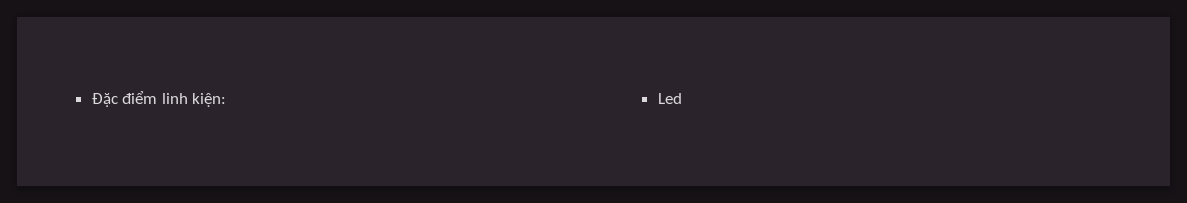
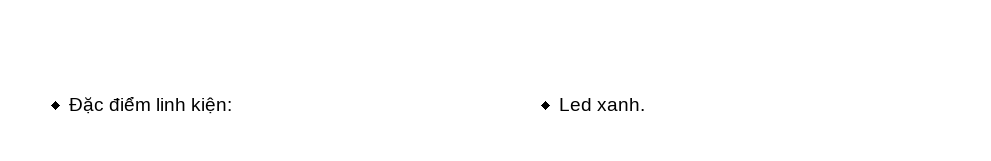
- Led
+ Led xanh.

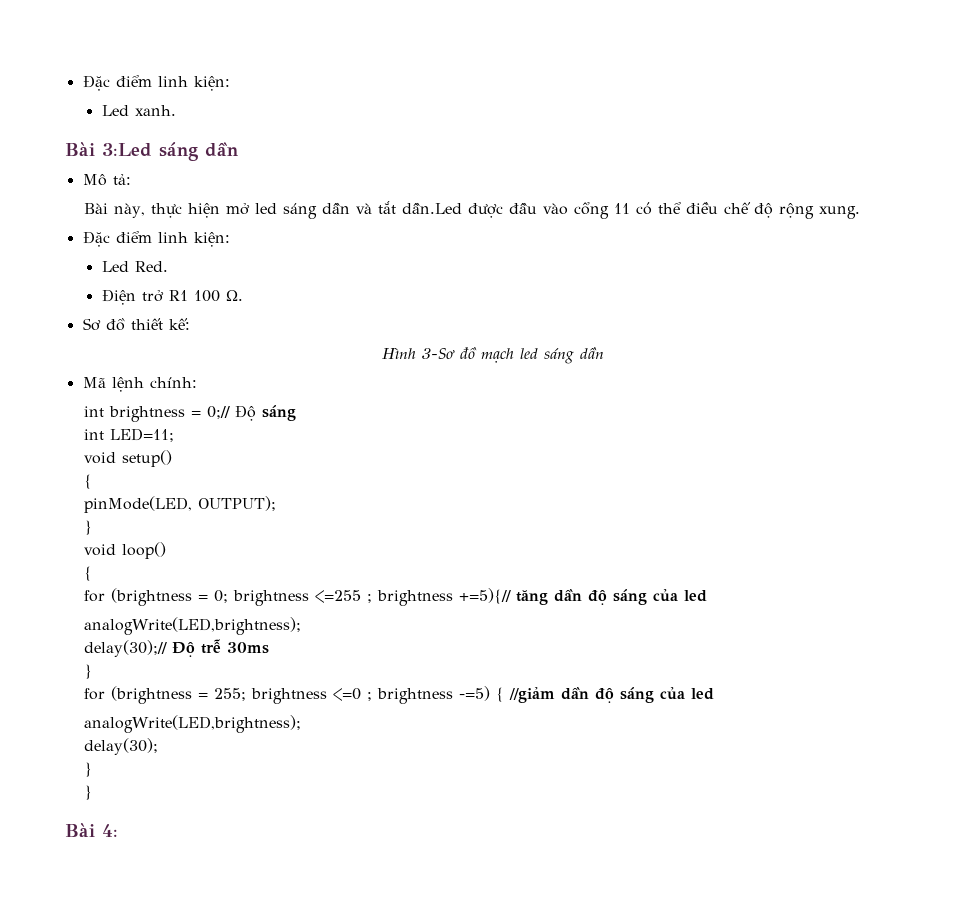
+ Bài 3:Led sáng dần
+ Mô tả:
+ Bài này, thực hiện mở led sáng dần và tắt dần.Led được đầu vào cổng 11 có thể điều chế độ rộng xung.
+ Đặc điểm linh kiện:
+ Led Red.
+ Điện trở R1 100 Ω.
+ Sơ đồ thiết kế:
+ Hình 3-Sơ đồ mạch led sáng dần
+ Mã lệnh chính:
+ int brightness = 0;// Độ sáng
+ int LED=11;
+ void setup()
+ {
+ pinMode(LED, OUTPUT);
+ }
+ void loop()
+ {
+ for (brightness = 0; brightness <=255 ; brightness +=5){// tăng dần độ sáng của led
+ analogWrite(LED,brightness);
+ delay(30);// Độ trễ 30ms
+ }
+ for (brightness = 255; brightness <=0 ; brightness -=5) { //giảm dần độ sáng của led
+ analogWrite(LED,brightness);
+ delay(30);
+ }
+ }
+ Bài 4:

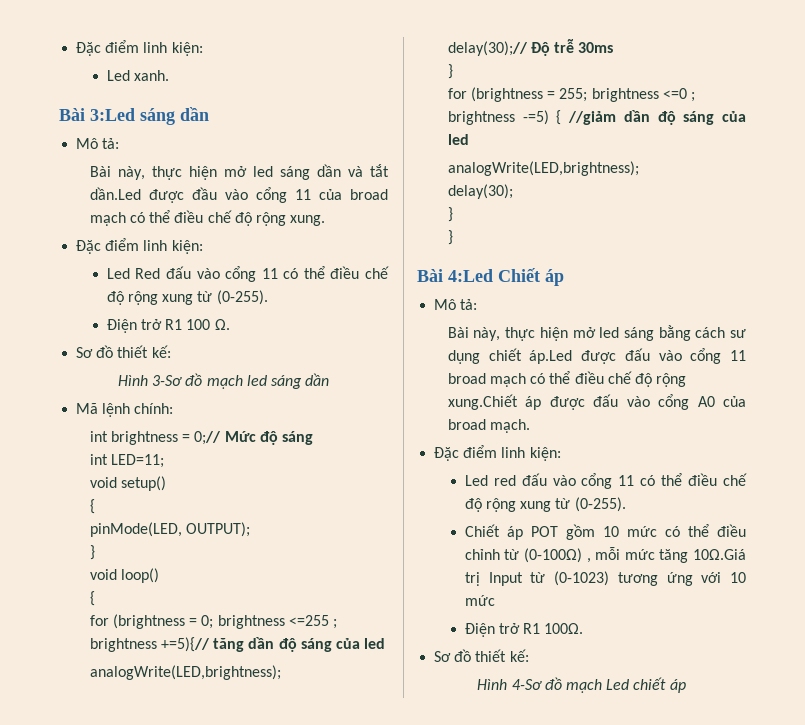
- Bài này, thực hiện mở led sáng dần và tắt dần.Led được đầu vào cổng 11 có thể điều chế độ rộng xung.
+ Bài này, thực hiện mở led sáng dần và tắt dần.Led được đầu vào cổng 11 của broad mạch có thể điều chế độ rộng xung.
- Led Red.
+ Led Red đấu vào cổng 11 có thể điều chế độ rộng xung từ (0-255).
- int brightness = 0;// Độ sáng
+ int brightness = 0;// Mức độ sáng
- Bài 4:
+ Bài 4:Led Chiết áp
+ Mô tả:
+ Bài này, thực hiện mở led sáng bằng cách sư dụng chiết áp.Led được đấu vào cổng 11 broad mạch có thể điều chế độ rộng xung.Chiết áp được đấu vào cổng A0 của broad mạch.
+ Đặc điểm linh kiện:
+ Led red đấu vào cổng 11 có thể điều chế độ rộng xung từ (0-255).
+ Chiết áp POT gồm 10 mức có thể điều chỉnh từ (0-100Ω) , mỗi mức tăng 10Ω.Giá trị Input từ (0-1023) tương ứng với 10 mức
+ Điện trở R1 100Ω.
+ Sơ đồ thiết kế:
+ Hình 4-Sơ đồ mạch Led chiết áp

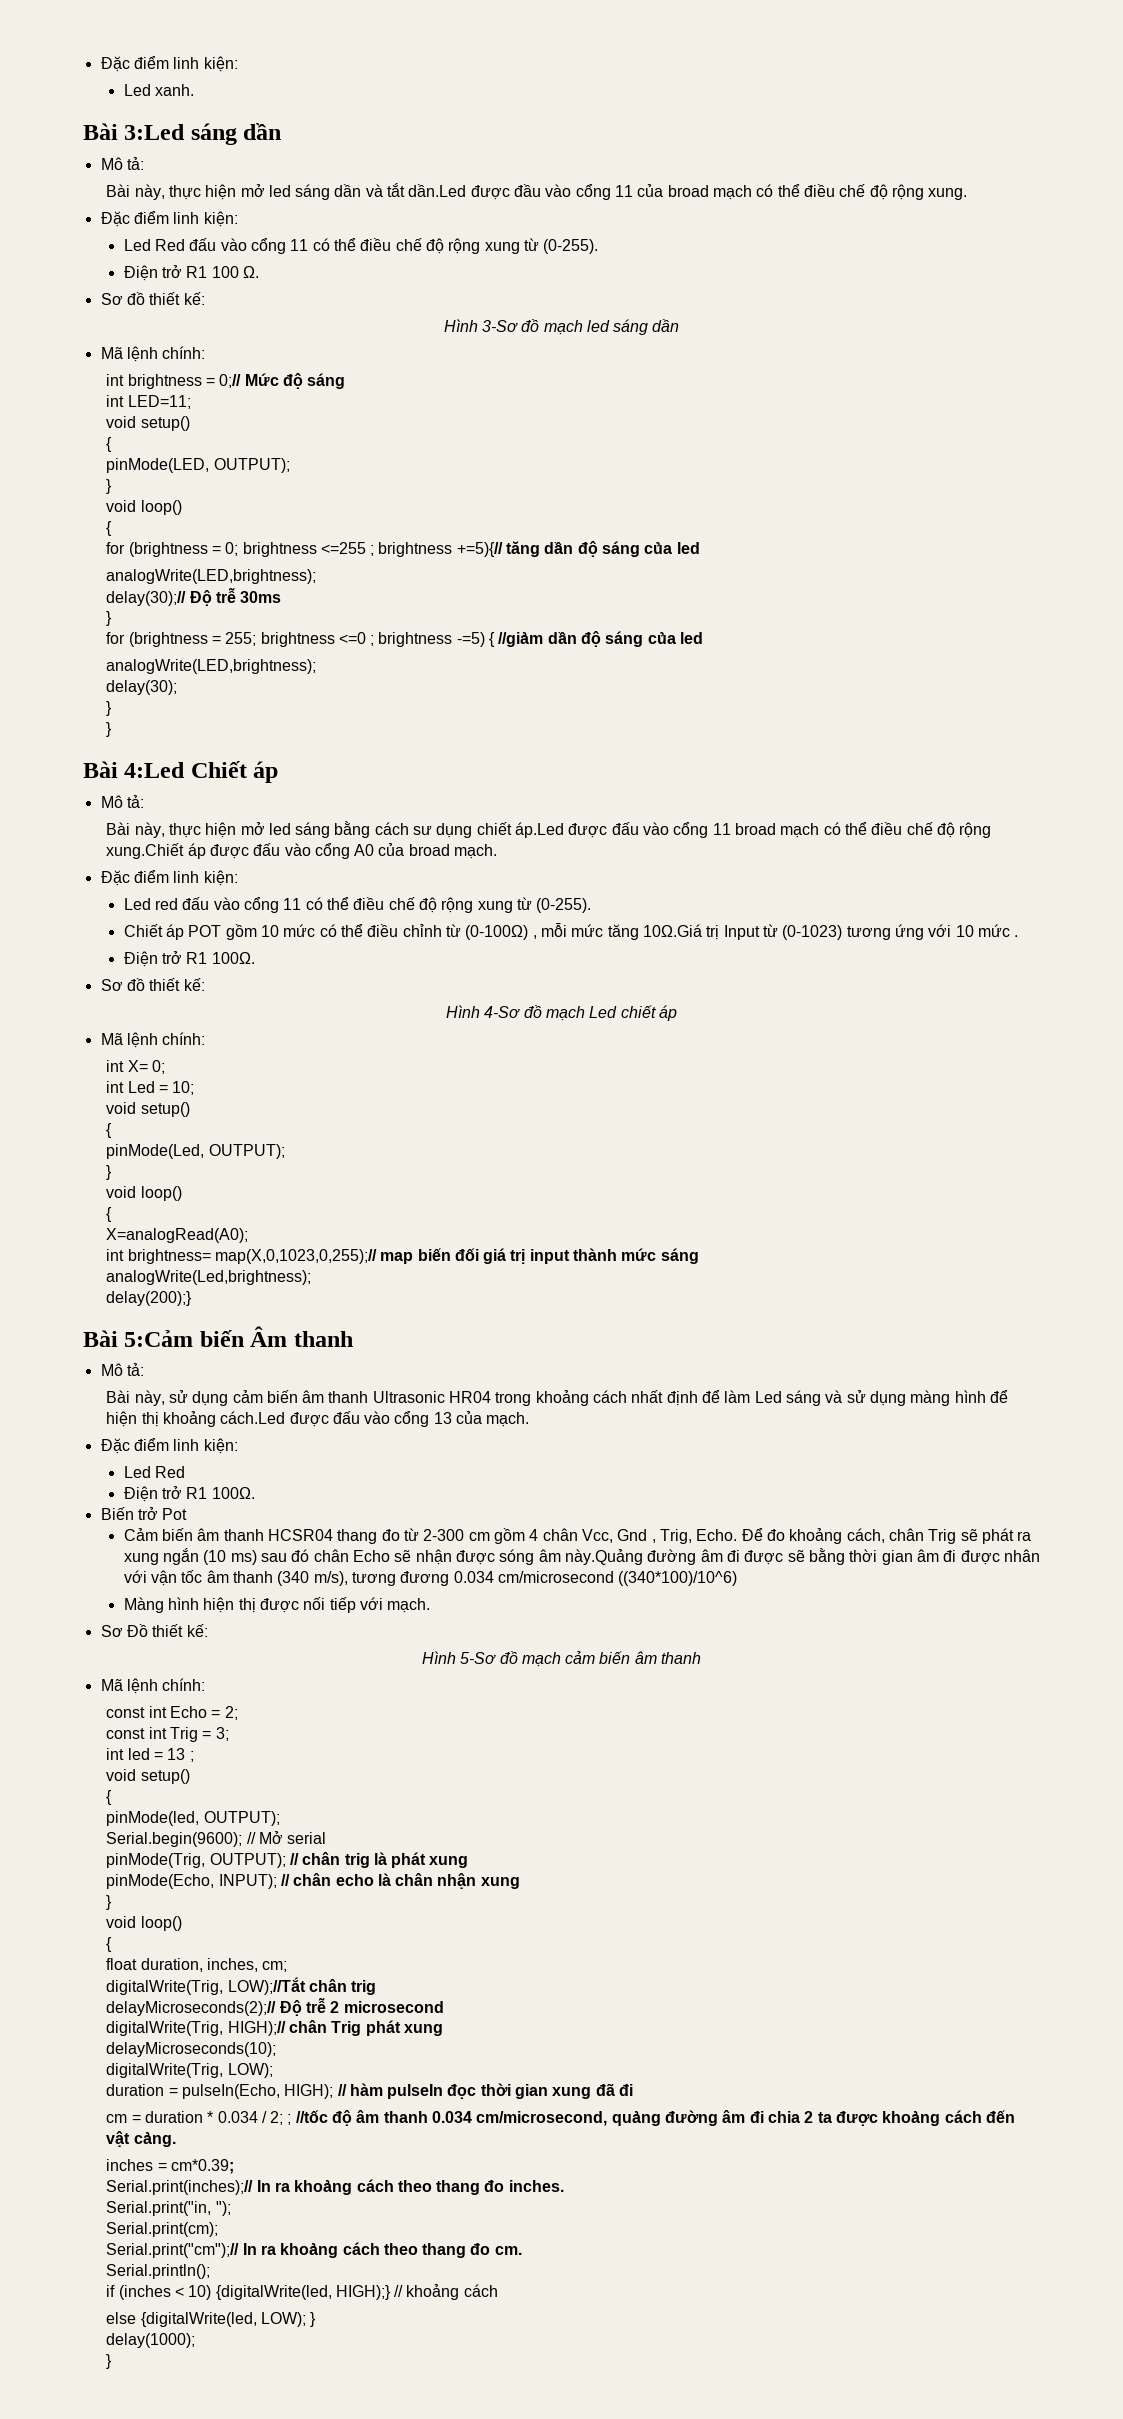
- Chiết áp POT gồm 10 mức có thể điều chỉnh từ (0-100Ω) , mỗi mức tăng 10Ω.Giá trị Input từ (0-1023) tương ứng với 10 mức
+ Chiết áp POT gồm 10 mức có thể điều chỉnh từ (0-100Ω) , mỗi mức tăng 10Ω.Giá trị Input từ (0-1023) tương ứng với 10 mức .
  Hình 4-Sơ đồ mạch Led chiết áp
+ Mã lệnh chính:
+ int X= 0;
+ int Led = 10;
+ void setup()
+ {
+ pinMode(Led, OUTPUT);
+ }
+ void loop()
+ {
+ X=analogRead(A0);
+ int brightness= map(X,0,1023,0,255);// map biến đối giá trị input thành mức sáng
+ analogWrite(Led,brightness);
+ delay(200);}
+ Bài 5:Cảm biến Âm thanh
+ Mô tả:
+ Bài này, sử dụng cảm biến âm thanh Ultrasonic HR04 trong khoảng cách nhất định để làm Led sáng và sử dụng màng hình để hiện thị khoảng cách.Led được đấu vào cổng 13 của mạch.
+ Đặc điểm linh kiện:
+ Led Red
+ Điện trở R1 100Ω.
+ Biến trở Pot
+ Cảm biến âm thanh HCSR04 thang đo từ 2-300 cm gồm 4 chân Vcc, Gnd , Trig, Echo. Để đo khoảng cách, chân Trig sẽ phát ra xung ngắn (10 ms) sau đó chân Echo sẽ nhận được sóng âm này.Quảng đường âm đi được sẽ bằng thời gian âm đi được nhân với vận tốc âm thanh (340 m/s), tương đương 0.034 cm/microsecond ((340*100)/10^6)
+ Màng hình hiện thị được nối tiếp với mạch.
+ Sơ Đồ thiết kế:
+ Hình 5-Sơ đồ mạch cảm biến âm thanh
+ Mã lệnh chính:
+ const int Echo = 2;
+ const int Trig = 3;
+ int led = 13 ;
+ void setup()
+ {
+ pinMode(led, OUTPUT);
+ Serial.begin(9600); // Mở serial
+ pinMode(Trig, OUTPUT); // chân trig là phát xung
+ pinMode(Echo, INPUT); // chân echo là chân nhận xung
+ }
+ void loop()
+ {
+ float duration, inches, cm;
+ digitalWrite(Trig, LOW);//Tắt chân trig
+ delayMicroseconds(2);// Độ trễ 2 microsecond
+ digitalWrite(Trig, HIGH);// chân Trig phát xung
+ delayMicroseconds(10);
+ digitalWrite(Trig, LOW);
+ duration = pulseIn(Echo, HIGH); // hàm pulseIn đọc thời gian xung đã đi
+ cm = duration * 0.034 / 2; ; //tốc độ âm thanh 0.034 cm/microsecond, quảng đường âm đi chia 2 ta được khoảng cách đến vật cảng.
+ inches = cm*0.39;
+ Serial.print(inches);// In ra khoảng cách theo thang đo inches.
+ Serial.print("in, ");
+ Serial.print(cm);
+ Serial.print("cm");// In ra khoảng cách theo thang đo cm.
+ Serial.println();
+ if (inches < 10) {digitalWrite(led, HIGH);} // khoảng cách
+ else {digitalWrite(led, LOW); }
+ delay(1000);
+ }

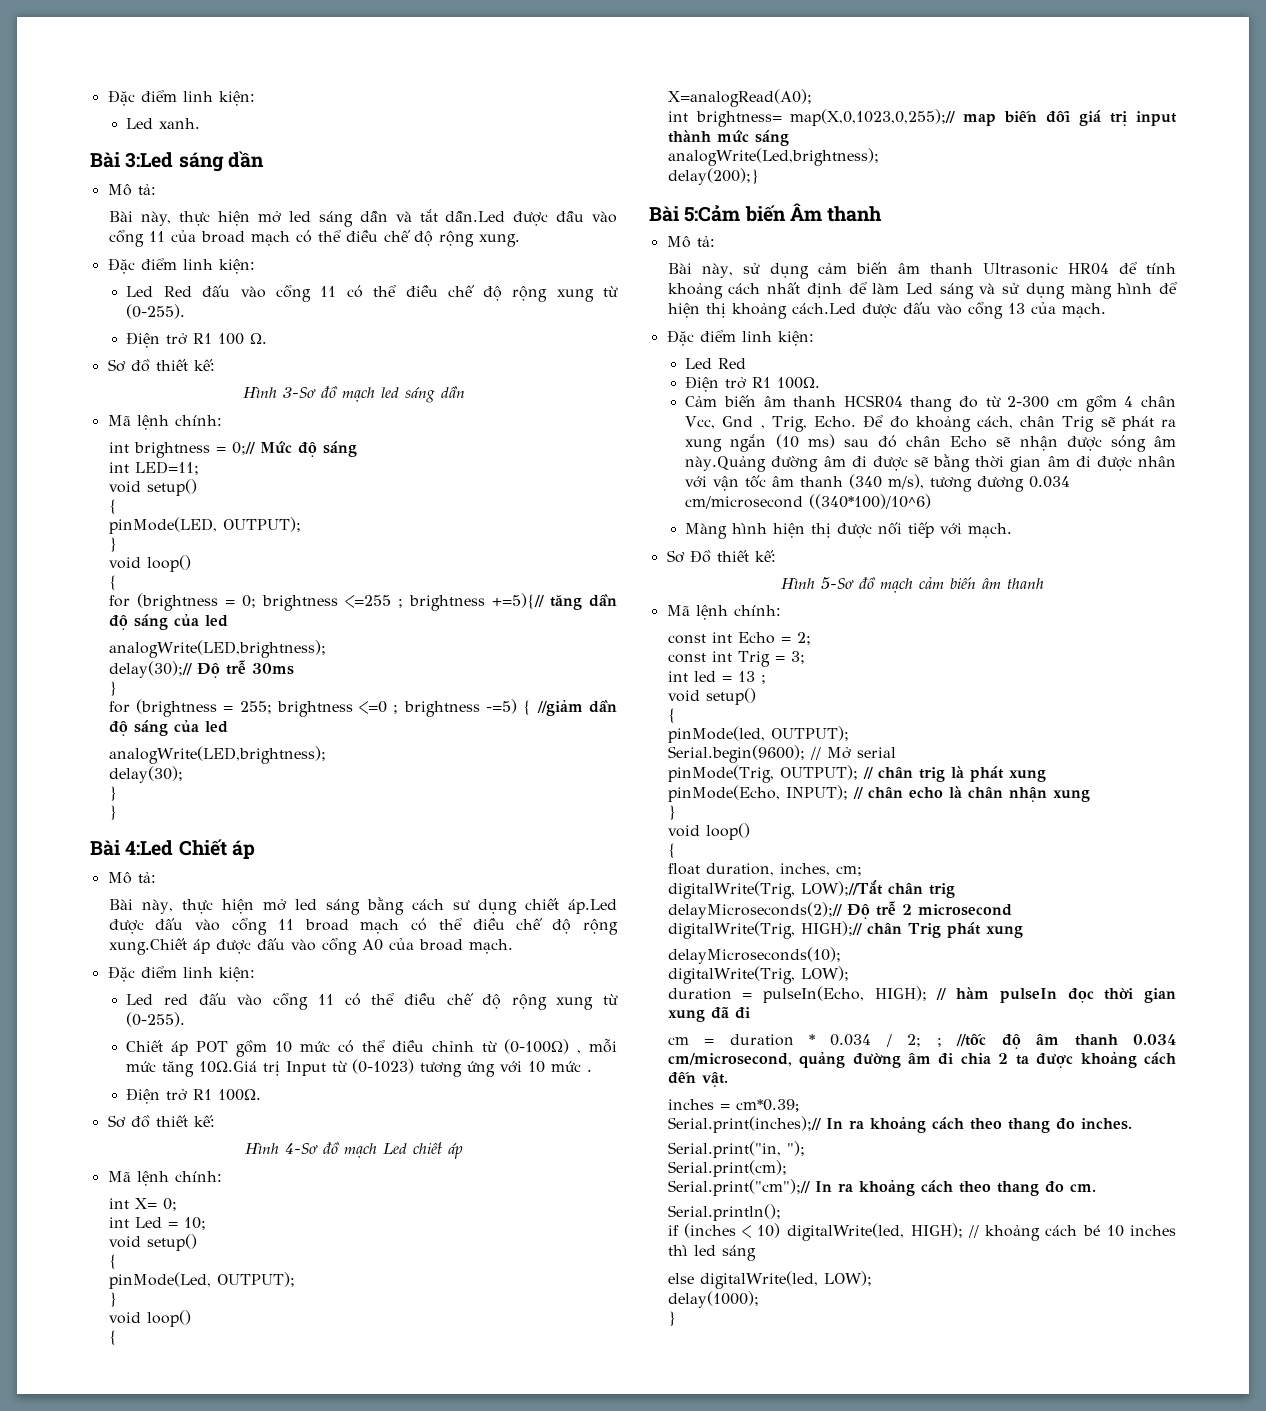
- Bài này, sử dụng cảm biến âm thanh Ultrasonic HR04 trong khoảng cách nhất định để làm Led sáng và sử dụng màng hình để hiện thị khoảng cách.Led được đấu vào cổng 13 của mạch.
+ Bài này, sử dụng cảm biến âm thanh Ultrasonic HR04 để tính khoảng cách nhất định để làm Led sáng và sử dụng màng hình để hiện thị khoảng cách.Led được đấu vào cổng 13 của mạch.
- Biến trở Pot
- cm = duration * 0.034 / 2; ; //tốc độ âm thanh 0.034 cm/microsecond, quảng đường âm đi chia 2 ta được khoảng cách đến vật cảng.
+ cm = duration * 0.034 / 2; ; //tốc độ âm thanh 0.034 cm/microsecond, quảng đường âm đi chia 2 ta được khoảng cách đến vật.
- if (inches < 10) {digitalWrite(led, HIGH);} // khoảng cách
+ if (inches < 10) digitalWrite(led, HIGH); // khoảng cách bé 10 inches thì led sáng
- else {digitalWrite(led, LOW); }
+ else digitalWrite(led, LOW);

